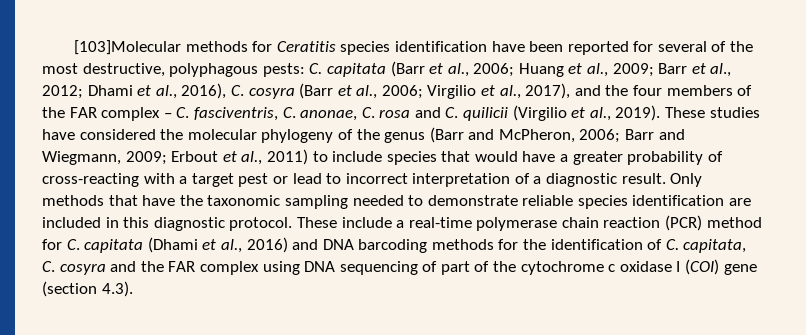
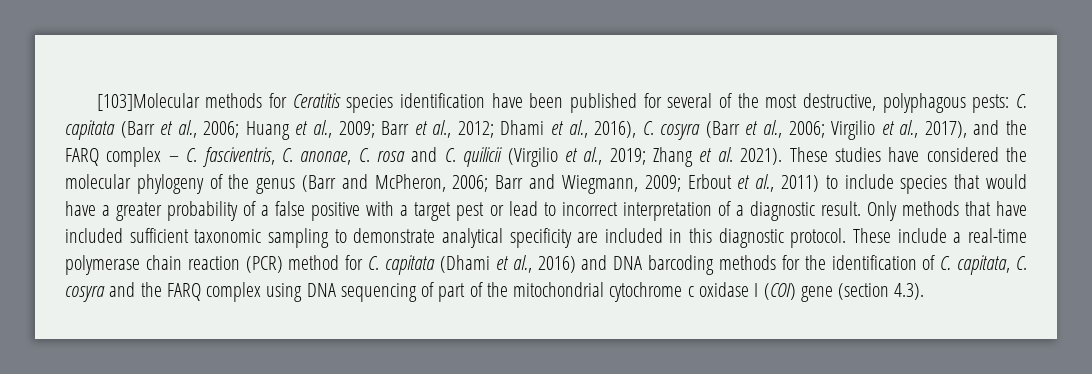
- [103]Molecular methods for Ceratitis species identification have been reported for several of the most destructive, polyphagous pests: C. capitata (Barr et al., 2006; Huang et al., 2009; Barr et al., 2012; Dhami et al., 2016), C. cosyra (Barr et al., 2006; Virgilio et al., 2017), and the four members of the FAR complex – C. fasciventris, C. anonae, C. rosa and C. quilicii (Virgilio et al., 2019).
+ [103]Molecular methods for Ceratitis species identification have been published for several of the most destructive, polyphagous pests: C. capitata (Barr et al., 2006; Huang et al., 2009; Barr et al., 2012; Dhami et al., 2016), C. cosyra (Barr et al., 2006; Virgilio et al., 2017), and the FARQ complex – C. fasciventris, C. anonae, C. rosa and C. quilicii (Virgilio et al., 2019; Zhang et al. 2021).
- These studies have considered the molecular phylogeny of the genus (Barr and McPheron, 2006; Barr and Wiegmann, 2009; Erbout et al., 2011) to include species that would have a greater probability of cross-reacting with a target pest or lead to incorrect interpretation of a diagnostic result.
+ These studies have considered the molecular phylogeny of the genus (Barr and McPheron, 2006; Barr and Wiegmann, 2009; Erbout et al., 2011) to include species that would have a greater probability of a false positive with a target pest or lead to incorrect interpretation of a diagnostic result.
- Only methods that have the taxonomic sampling needed to demonstrate reliable species identification are included in this diagnostic protocol.
+ Only methods that have included sufficient taxonomic sampling to demonstrate analytical specificity are included in this diagnostic protocol.
- These include a real-time polymerase chain reaction (PCR) method for C. capitata (Dhami et al., 2016) and DNA barcoding methods for the identification of C. capitata, C. cosyra and the FAR complex using DNA sequencing of part of the cytochrome c oxidase I (COI) gene (section 4.3).
+ These include a real-time polymerase chain reaction (PCR) method for C. capitata (Dhami et al., 2016) and DNA barcoding methods for the identification of C. capitata, C. cosyra and the FARQ complex using DNA sequencing of part of the mitochondrial cytochrome c oxidase I (COI) gene (section 4.3).

